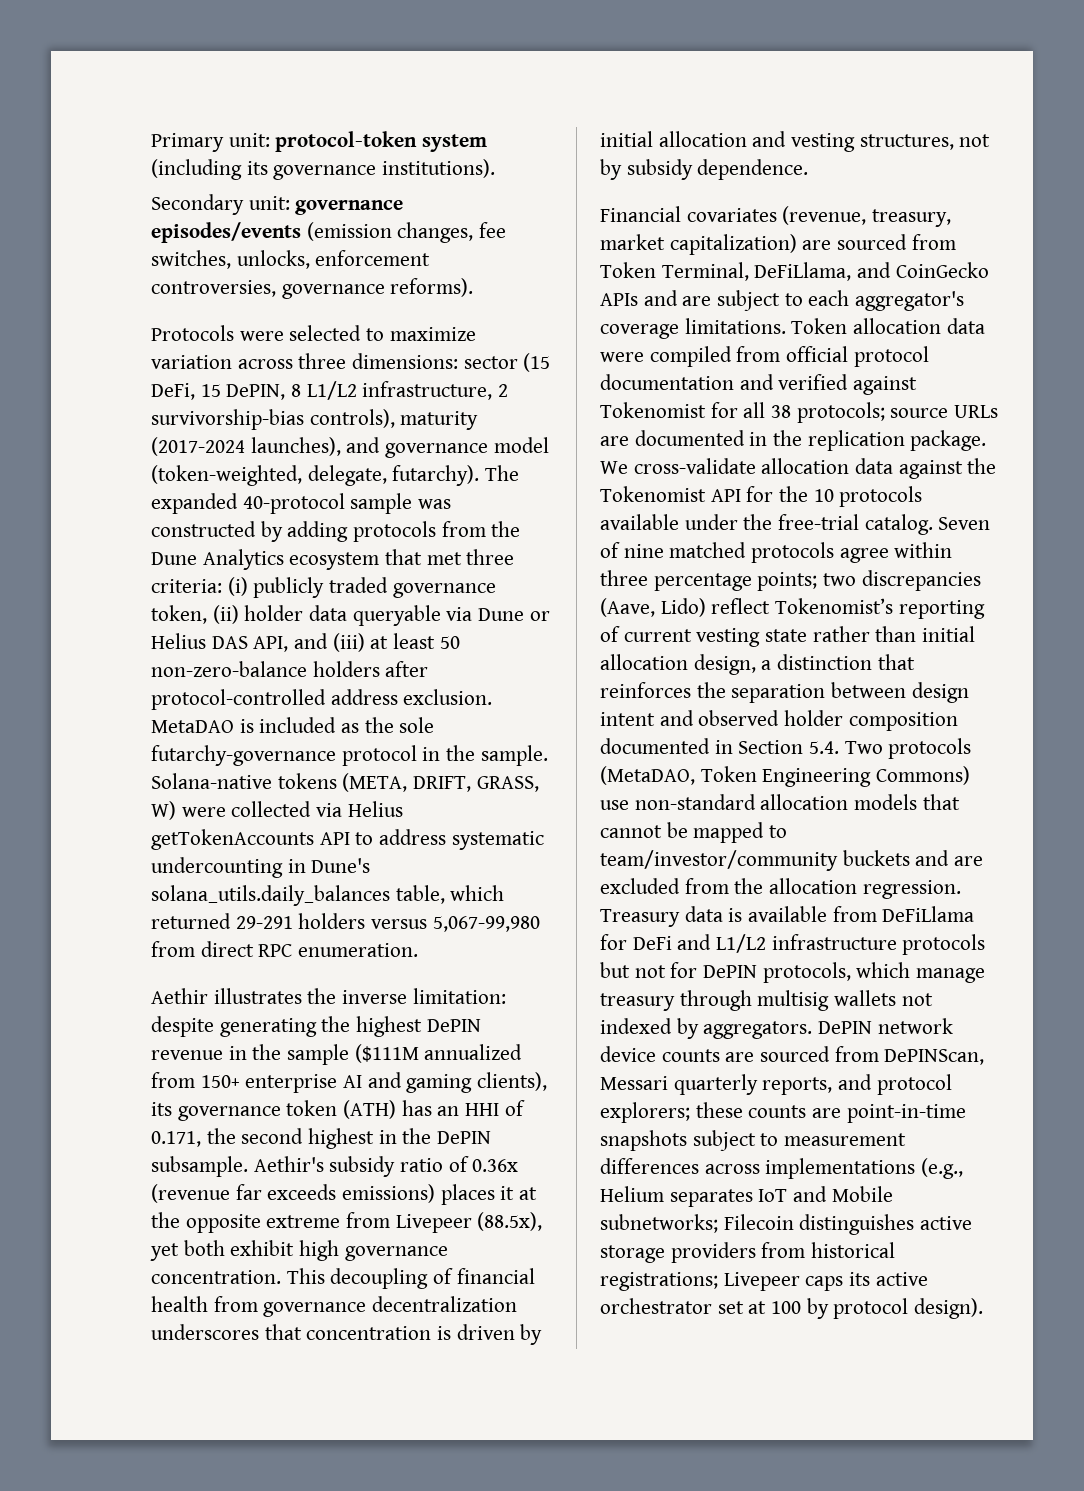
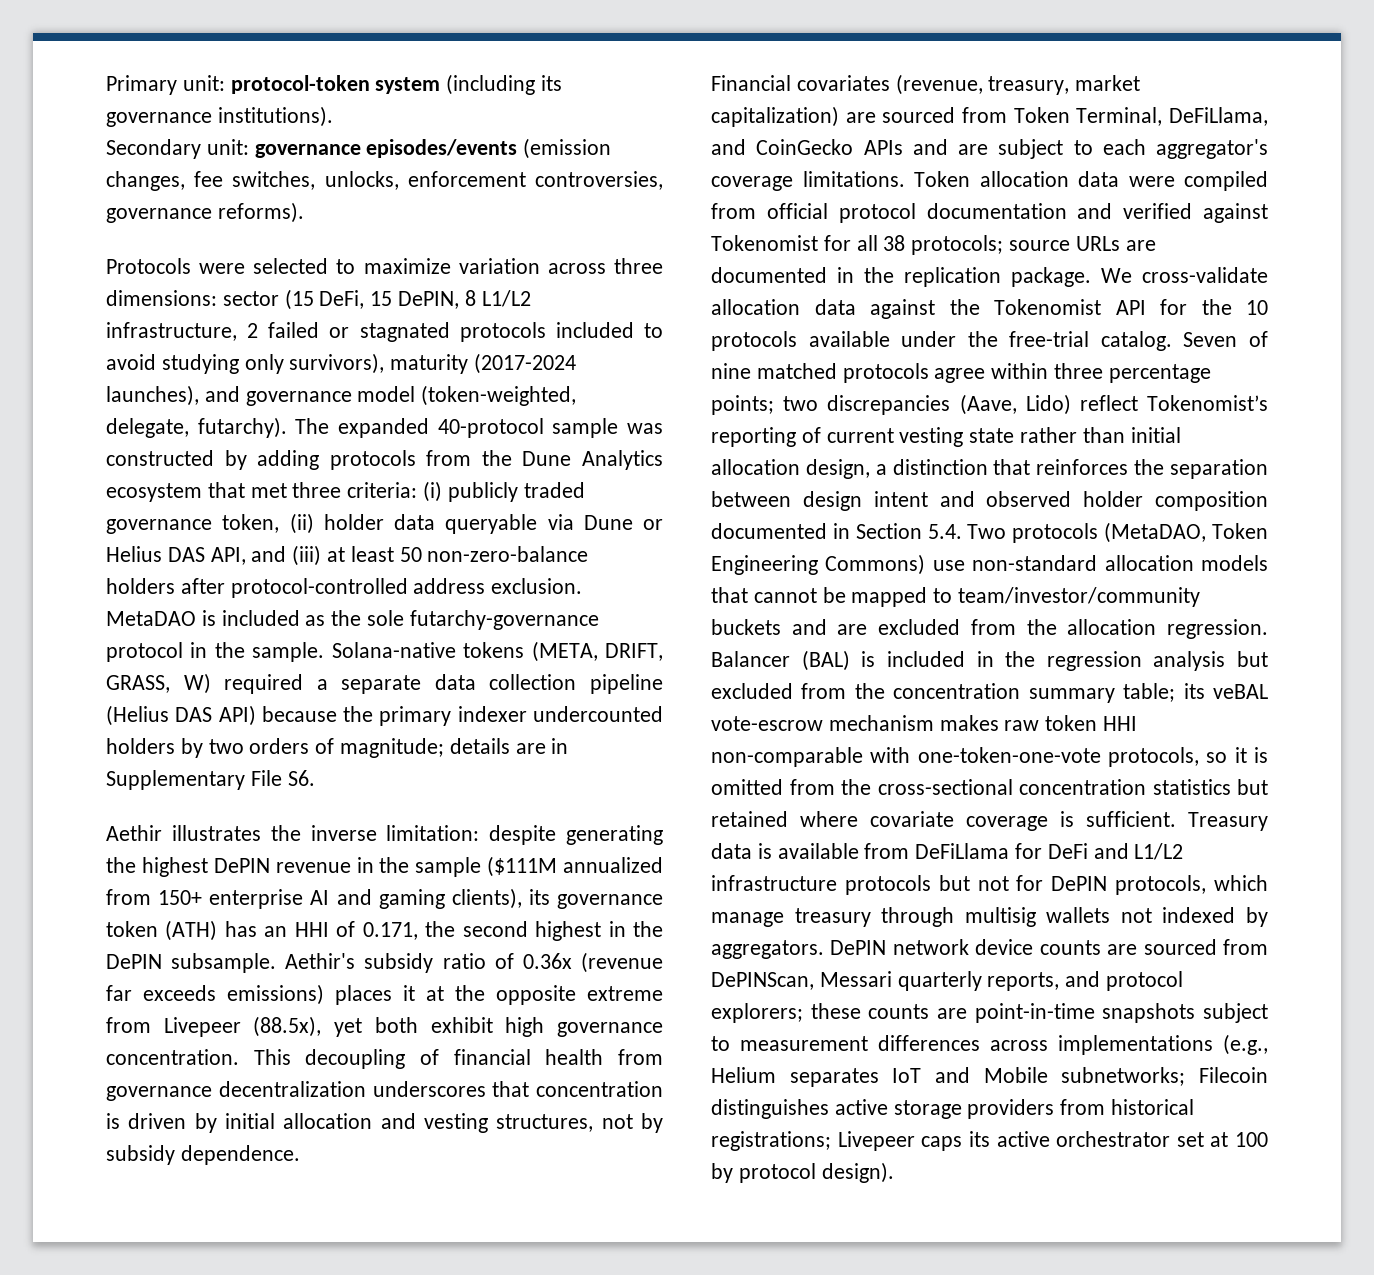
- Protocols were selected to maximize variation across three dimensions: sector (15 DeFi, 15 DePIN, 8 L1/L2 infrastructure, 2 survivorship-bias controls), maturity (2017-2024 launches), and governance model (token-weighted, delegate, futarchy).
+ Protocols were selected to maximize variation across three dimensions: sector (15 DeFi, 15 DePIN, 8 L1/L2 infrastructure, 2 failed or stagnated protocols included to avoid studying only survivors), maturity (2017-2024 launches), and governance model (token-weighted, delegate, futarchy).
- Solana-native tokens (META, DRIFT, GRASS, W) were collected via Helius getTokenAccounts API to address systematic undercounting in Dune's solana_utils.daily_balances table, which returned 29-291 holders versus 5,067-99,980 from direct RPC enumeration.
+ Solana-native tokens (META, DRIFT, GRASS, W) required a separate data collection pipeline (Helius DAS API) because the primary indexer undercounted holders by two orders of magnitude; details are in Supplementary File S6.
+ Balancer (BAL) is included in the regression analysis but excluded from the concentration summary table; its veBAL vote-escrow mechanism makes raw token HHI non-comparable with one-token-one-vote protocols, so it is omitted from the cross-sectional concentration statistics but retained where covariate coverage is sufficient.

